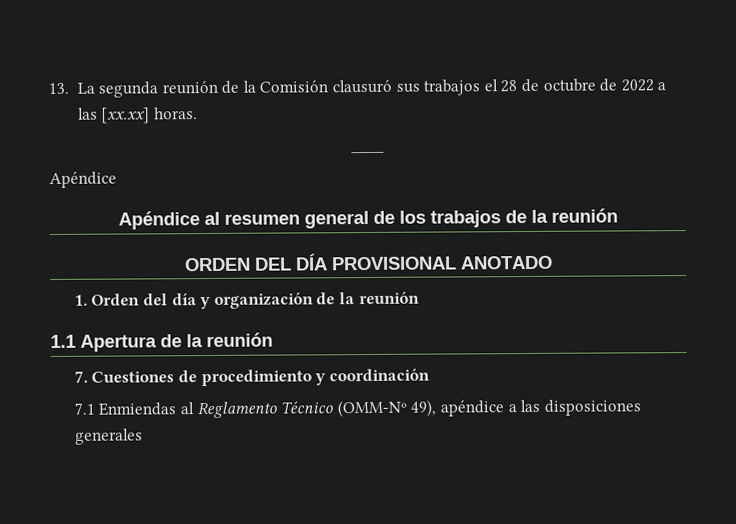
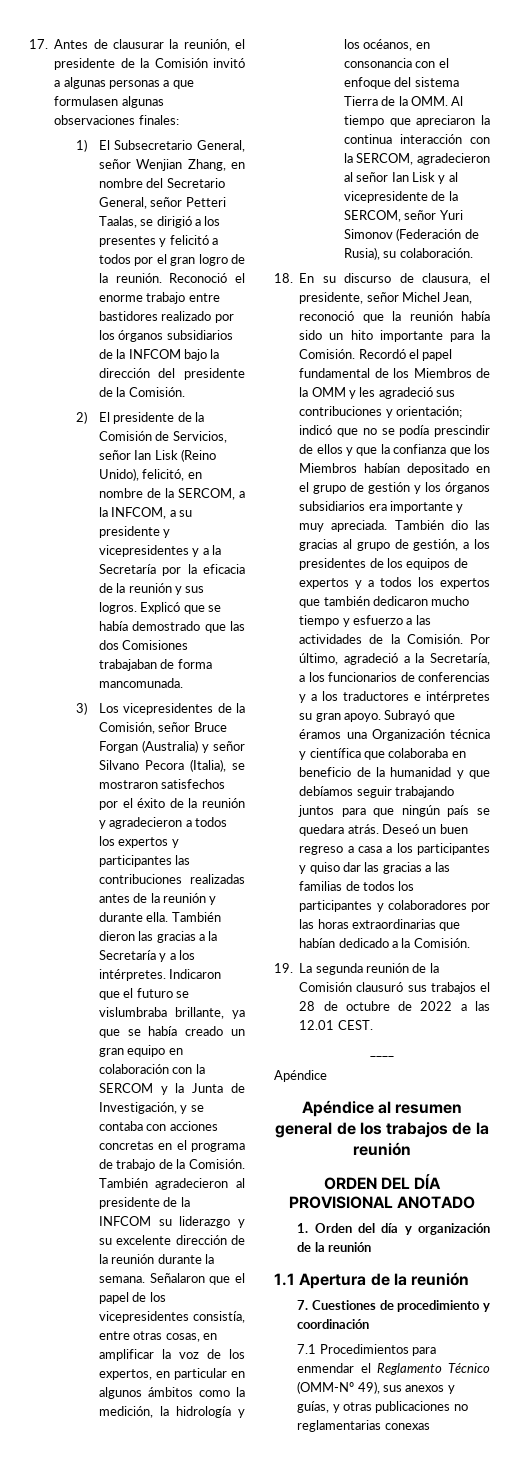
- 13. La segunda reunión de la Comisión clausuró sus trabajos el 28 de octubre de 2022 a las [xx.xx] horas.
+ 17. Antes de clausurar la reunión, el presidente de la Comisión invitó a algunas personas a que formulasen algunas observaciones finales:
+ 1) El Subsecretario General, señor Wenjian Zhang, en nombre del Secretario General, señor Petteri Taalas, se dirigió a los presentes y felicitó a todos por el gran logro de la reunión. Reconoció el enorme trabajo entre bastidores realizado por los órganos subsidiarios de la INFCOM bajo la dirección del presidente de la Comisión.
+ 2) El presidente de la Comisión de Servicios, señor Ian Lisk (Reino Unido), felicitó, en nombre de la SERCOM, a la INFCOM, a su presidente y vicepresidentes y a la Secretaría por la eficacia de la reunión y sus logros. Explicó que se había demostrado que las dos Comisiones trabajaban de forma mancomunada.
+ 3) Los vicepresidentes de la Comisión, señor Bruce Forgan (Australia) y señor Silvano Pecora (Italia), se mostraron satisfechos por el éxito de la reunión y agradecieron a todos los expertos y participantes las contribuciones realizadas antes de la reunión y durante ella. También dieron las gracias a la Secretaría y a los intérpretes. Indicaron que el futuro se vislumbraba brillante, ya que se había creado un gran equipo en colaboración con la SERCOM y la Junta de Investigación, y se contaba con acciones concretas en el programa de trabajo de la Comisión. También agradecieron al presidente de la INFCOM su liderazgo y su excelente dirección de la reunión durante la semana. Señalaron que el papel de los vicepresidentes consistía, entre otras cosas, en amplificar la voz de los expertos, en particular en algunos ámbitos como la medición, la hidrología y los océanos, en consonancia con el enfoque del sistema Tierra de la OMM. Al tiempo que apreciaron la continua interacción con la SERCOM, agradecieron al señor Ian Lisk y al vicepresidente de la SERCOM, señor Yuri Simonov (Federación de Rusia), su colaboración.
+ 18. En su discurso de clausura, el presidente, señor Michel Jean, reconoció que la reunión había sido un hito importante para la Comisión. Recordó el papel fundamental de los Miembros de la OMM y les agradeció sus contribuciones y orientación; indicó que no se podía prescindir de ellos y que la confianza que los Miembros habían depositado en el grupo de gestión y los órganos subsidiarios era importante y muy apreciada. También dio las gracias al grupo de gestión, a los presidentes de los equipos de expertos y a todos los expertos que también dedicaron mucho tiempo y esfuerzo a las actividades de la Comisión. Por último, agradeció a la Secretaría, a los funcionarios de conferencias y a los traductores e intérpretes su gran apoyo. Subrayó que éramos una Organización técnica y científica que colaboraba en beneficio de la humanidad y que debíamos seguir trabajando juntos para que ningún país se quedara atrás. Deseó un buen regreso a casa a los participantes y quiso dar las gracias a las familias de todos los participantes y colaboradores por las horas extraordinarias que habían dedicado a la Comisión.
+ 19. La segunda reunión de la Comisión clausuró sus trabajos el 28 de octubre de 2022 a las 12.01 CEST.
- 7.1 Enmiendas al Reglamento Técnico (OMM-Nº 49), apéndice a las disposiciones generales
+ 7.1 Procedimientos para enmendar el Reglamento Técnico (OMM-Nº 49), sus anexos y guías, y otras publicaciones no reglamentarias conexas

